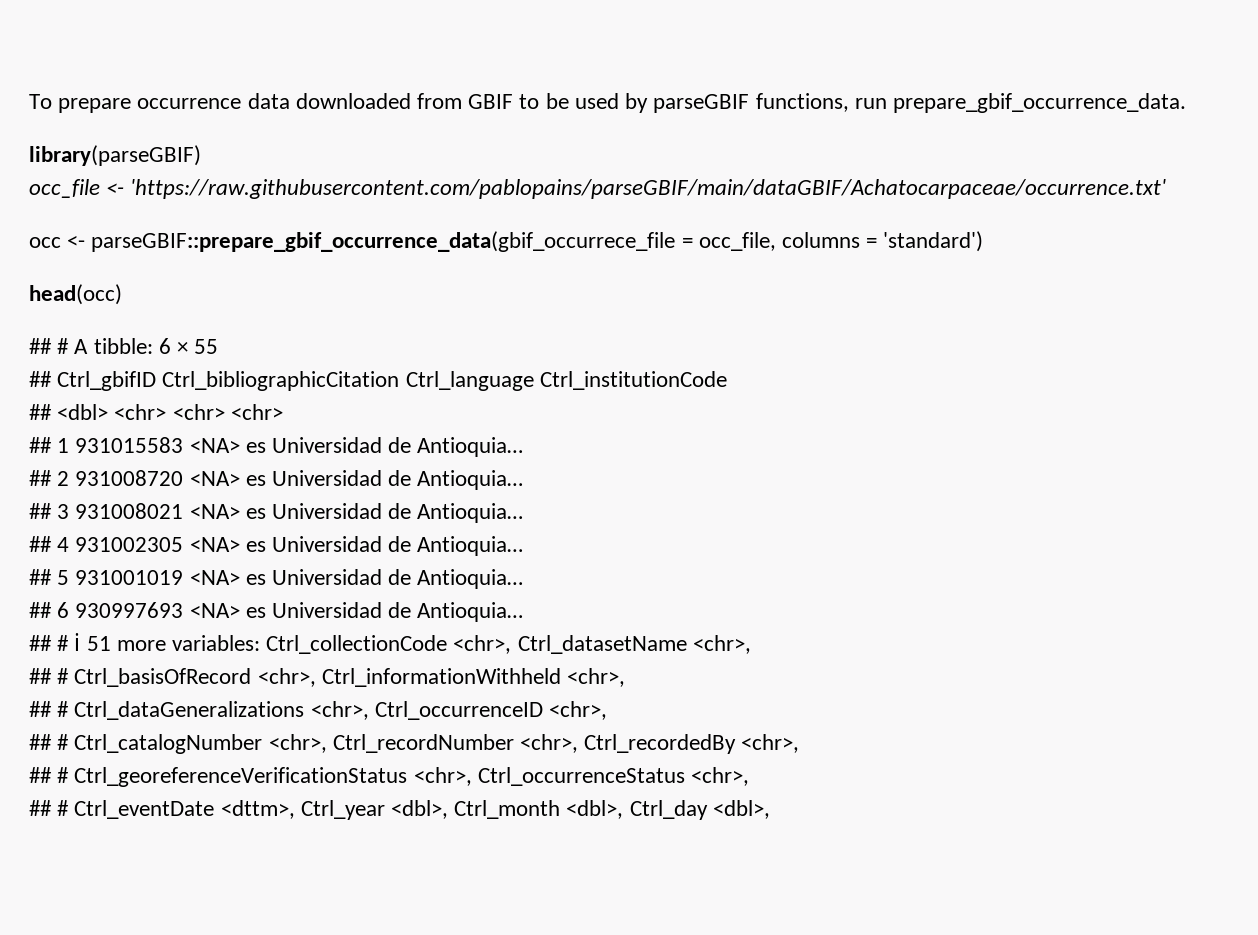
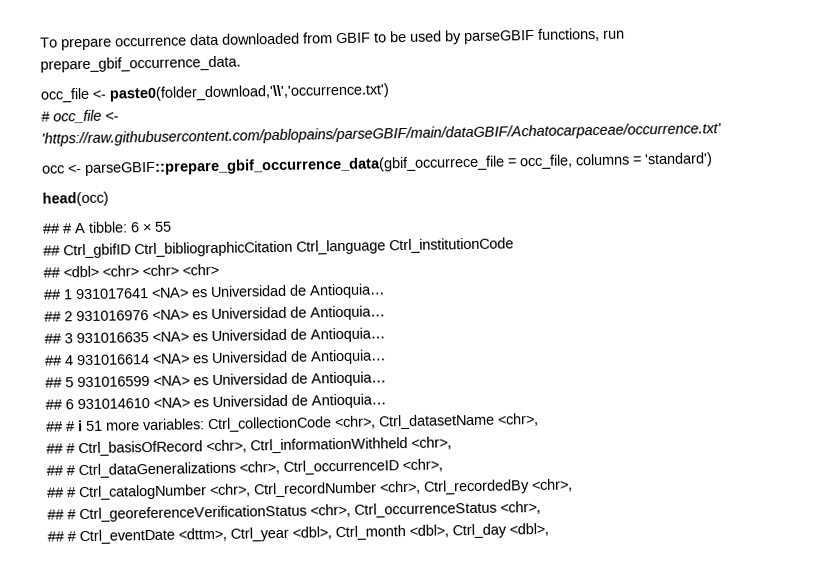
- library(parseGBIF)
- occ_file <- 'https://raw.githubusercontent.com/pablopains/parseGBIF/main/dataGBIF/Achatocarpaceae/occurrence.txt'
+ occ_file <- paste0(folder_download,'\\','occurrence.txt')
+ # occ_file <- 'https://raw.githubusercontent.com/pablopains/parseGBIF/main/dataGBIF/Achatocarpaceae/occurrence.txt'
- ## 1 931015583 <NA> es Universidad de Antioquia…
+ ## 1 931017641 <NA> es Universidad de Antioquia…
- ## 2 931008720 <NA> es Universidad de Antioquia…
+ ## 2 931016976 <NA> es Universidad de Antioquia…
- ## 3 931008021 <NA> es Universidad de Antioquia…
+ ## 3 931016635 <NA> es Universidad de Antioquia…
- ## 4 931002305 <NA> es Universidad de Antioquia…
+ ## 4 931016614 <NA> es Universidad de Antioquia…
- ## 5 931001019 <NA> es Universidad de Antioquia…
+ ## 5 931016599 <NA> es Universidad de Antioquia…
- ## 6 930997693 <NA> es Universidad de Antioquia…
+ ## 6 931014610 <NA> es Universidad de Antioquia…

